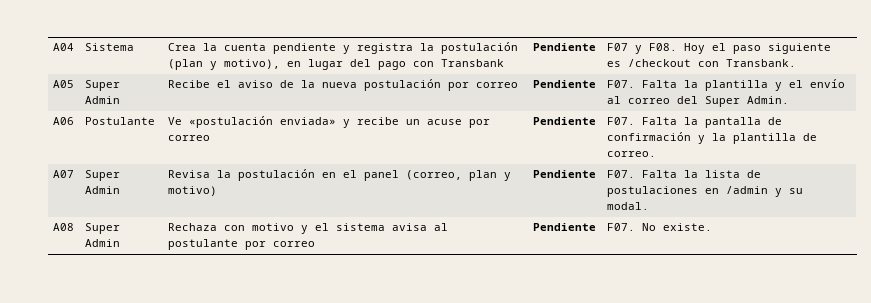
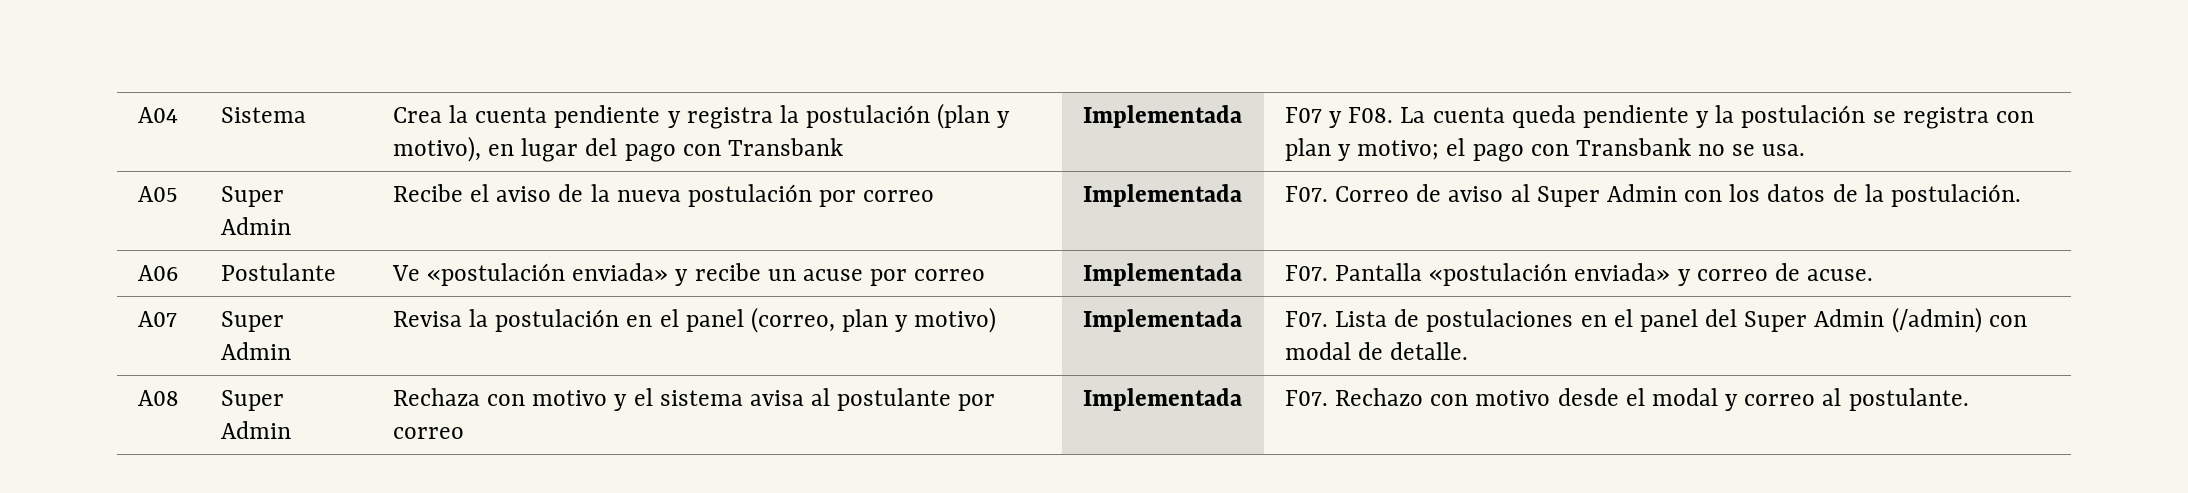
- Crea la cuenta pendiente y registra la postulación (plan y motivo), en lugar del pago con Transbank | Pendiente
+ Crea la cuenta pendiente y registra la postulación (plan y motivo), en lugar del pago con Transbank | Implementada
- F07 y F08. Hoy el paso siguiente es /checkout con Transbank.
+ F07 y F08. La cuenta queda pendiente y la postulación se registra con plan y motivo; el pago con Transbank no se usa.
- A05 | Super Admin | Recibe el aviso de la nueva postulación por correo | Pendiente | F07. Falta la plantilla y el envío al correo del Super Admin.
+ A05 | Super Admin | Recibe el aviso de la nueva postulación por correo | Implementada | F07. Correo de aviso al Super Admin con los datos de la postulación.
- A06 | Postulante | Ve «postulación enviada» y recibe un acuse por correo | Pendiente | F07. Falta la pantalla de confirmación y la plantilla de correo.
+ A06 | Postulante | Ve «postulación enviada» y recibe un acuse por correo | Implementada | F07. Pantalla «postulación enviada» y correo de acuse.
- A07 | Super Admin | Revisa la postulación en el panel (correo, plan y motivo) | Pendiente | F07. Falta la lista de postulaciones en /admin y su modal.
+ A07 | Super Admin | Revisa la postulación en el panel (correo, plan y motivo) | Implementada | F07. Lista de postulaciones en el panel del Super Admin (/admin) con modal de detalle.
- A08 | Super Admin | Rechaza con motivo y el sistema avisa al postulante por correo | Pendiente | F07. No existe.
+ A08 | Super Admin | Rechaza con motivo y el sistema avisa al postulante por correo | Implementada | F07. Rechazo con motivo desde el modal y correo al postulante.

